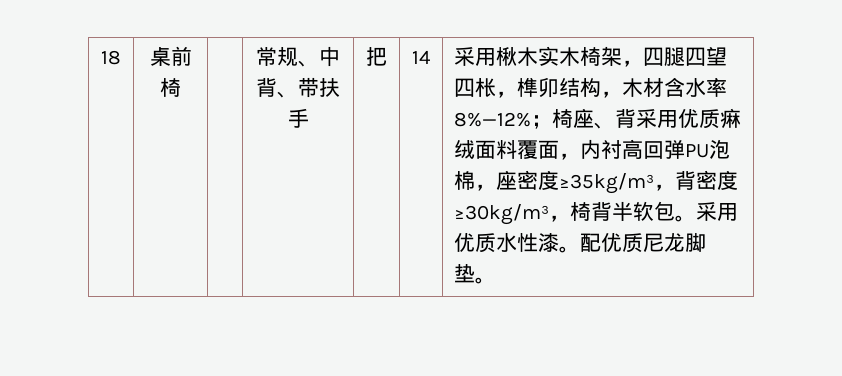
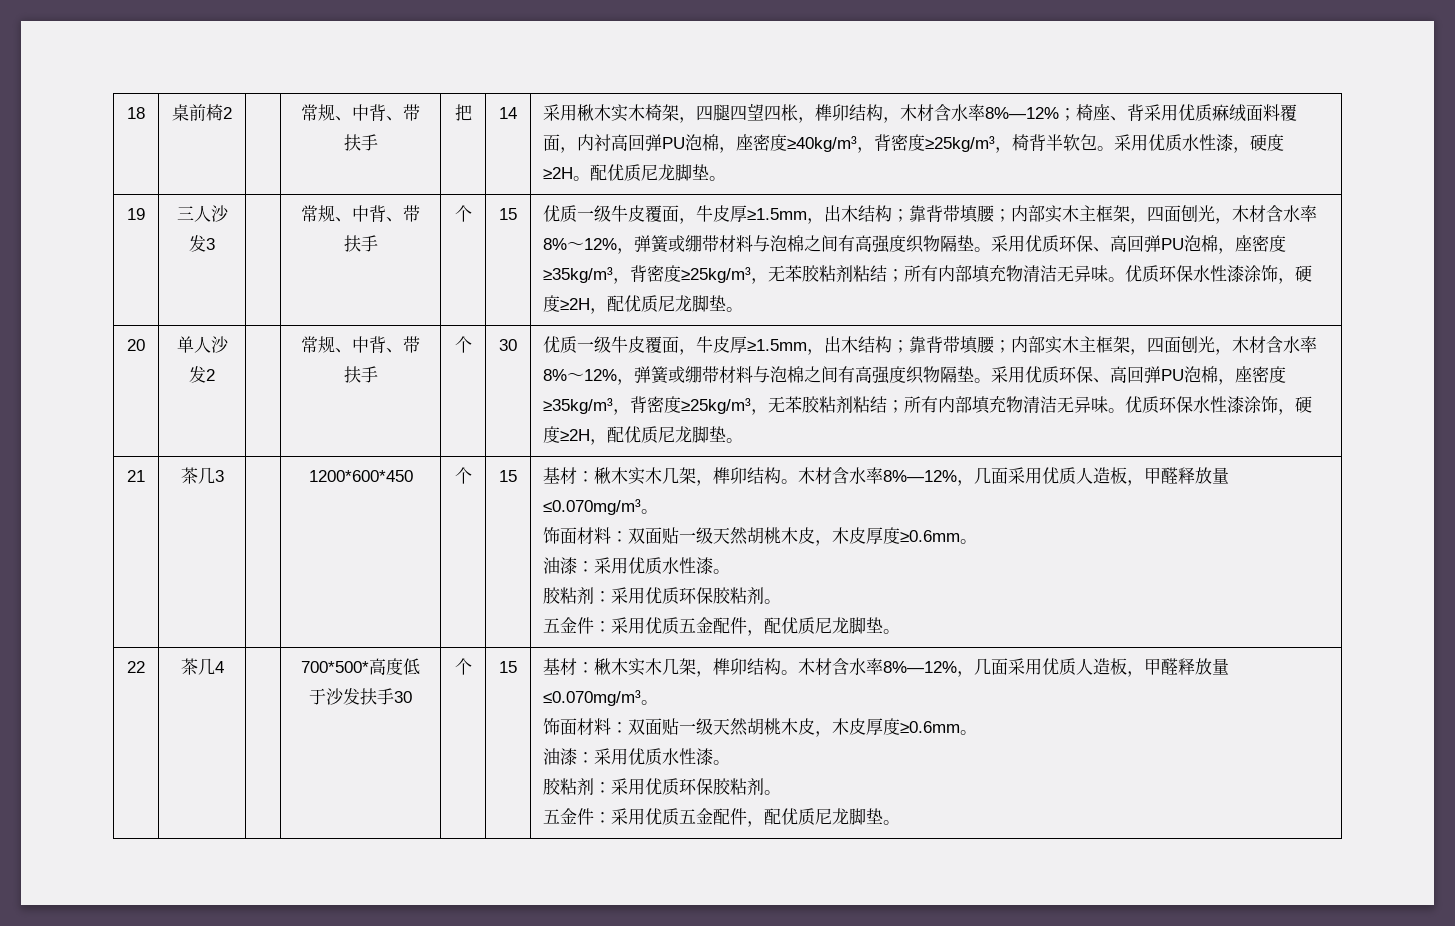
- 桌前椅
+ 桌前椅2
- 采用楸木实木椅架，四腿四望四枨，榫卯结构，木材含水率8%—12%；椅座、背采用优质痳绒面料覆面，内衬高回弹PU泡棉，座密度≥35kg/m³，背密度≥30kg/m³，椅背半软包。
+ 采用楸木实木椅架，四腿四望四枨，榫卯结构，木材含水率8%—12%；椅座、背采用优质痳绒面料覆面，内衬高回弹PU泡棉，座密度≥40kg/m³，背密度≥25kg/m³，椅背半软包。
- 采用优质水性漆。
+ 采用优质水性漆，硬度≥2H。
+ 19 | 三人沙发3 | | 常规、中背、带扶手 | 个 | 15 | 优质一级牛皮覆面，牛皮厚≥1.5mm，出木结构；靠背带填腰；内部实木主框架，四面刨光，木材含水率8%～12%，弹簧或绷带材料与泡棉之间有高强度织物隔垫。采用优质环保、高回弹PU泡棉，座密度≥35kg/m³，背密度≥25kg/m³，无苯胶粘剂粘结；所有内部填充物清洁无异味。优质环保水性漆涂饰，硬度≥2H，配优质尼龙脚垫。
+ 20 | 单人沙发2 | | 常规、中背、带扶手 | 个 | 30 | 优质一级牛皮覆面，牛皮厚≥1.5mm，出木结构；靠背带填腰；内部实木主框架，四面刨光，木材含水率8%～12%，弹簧或绷带材料与泡棉之间有高强度织物隔垫。采用优质环保、高回弹PU泡棉，座密度≥35kg/m³，背密度≥25kg/m³，无苯胶粘剂粘结；所有内部填充物清洁无异味。优质环保水性漆涂饰，硬度≥2H，配优质尼龙脚垫。
+ 21 | 茶几3 | | 1200*600*450 | 个 | 15 | 基材：楸木实木几架，榫卯结构。木材含水率8%—12%，几面采用优质人造板，甲醛释放量≤0.070mg/m³。
+ 饰面材料：双面贴一级天然胡桃木皮，木皮厚度≥0.6mm。
+ 油漆：采用优质水性漆。
+ 胶粘剂：采用优质环保胶粘剂。
+ 五金件：采用优质五金配件，配优质尼龙脚垫。
+ 22 | 茶几4 | | 700*500*高度低于沙发扶手30 | 个 | 15 | 基材：楸木实木几架，榫卯结构。木材含水率8%—12%，几面采用优质人造板，甲醛释放量≤0.070mg/m³。
+ 饰面材料：双面贴一级天然胡桃木皮，木皮厚度≥0.6mm。
+ 油漆：采用优质水性漆。
+ 胶粘剂：采用优质环保胶粘剂。
+ 五金件：采用优质五金配件，配优质尼龙脚垫。

